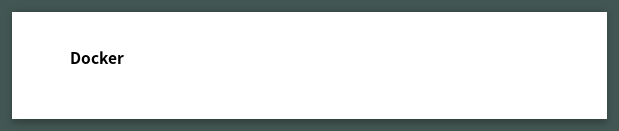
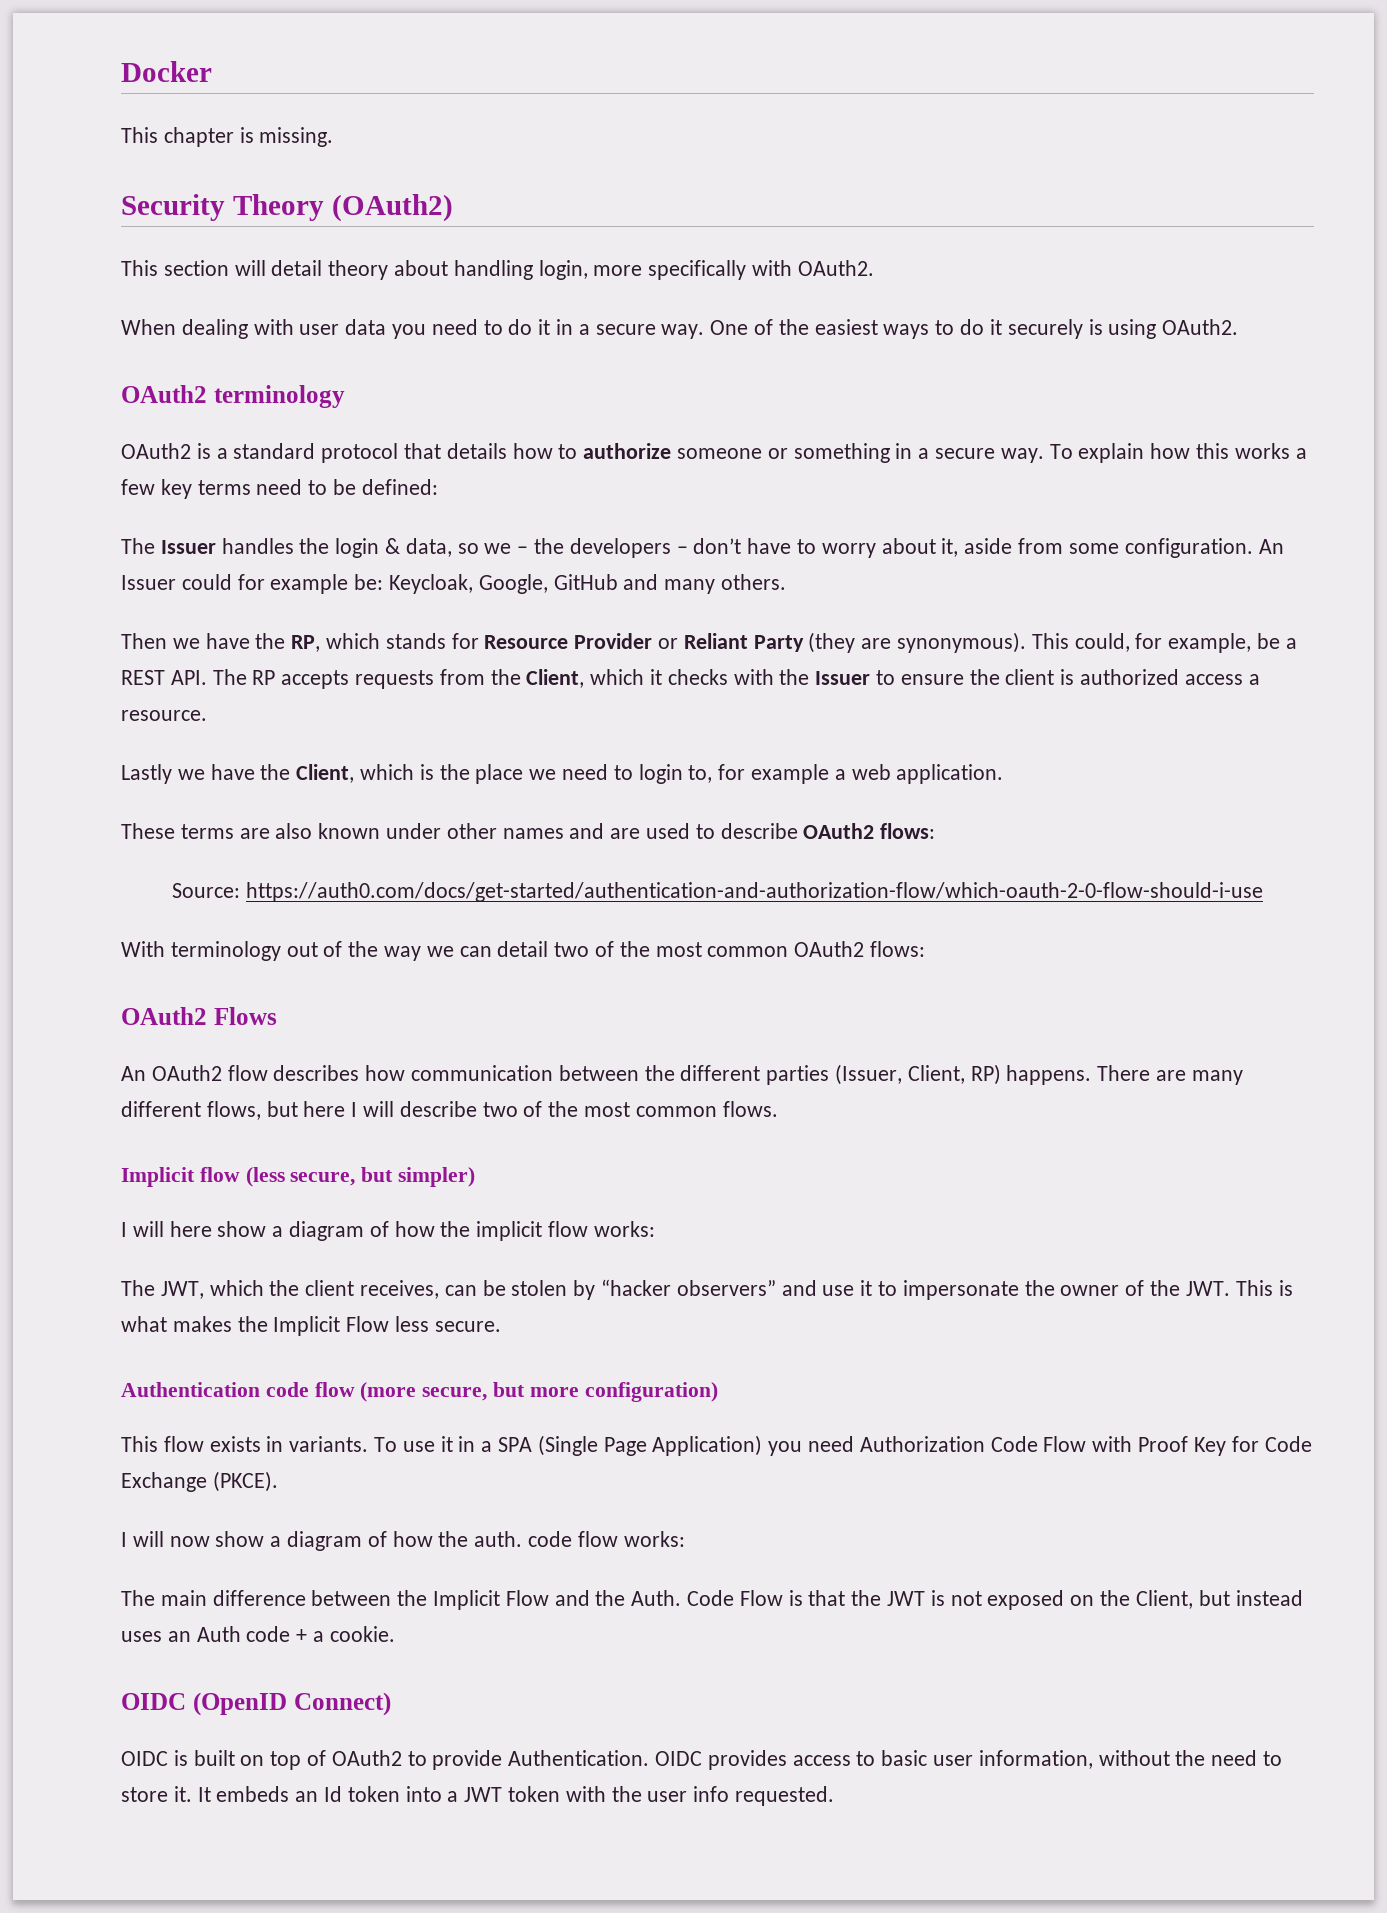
+ This chapter is missing.
+ Security Theory (OAuth2)
+ This section will detail theory about handling login, more specifically with OAuth2.
+ When dealing with user data you need to do it in a secure way. One of the easiest ways to do it securely is using OAuth2.
+ OAuth2 terminology
+ OAuth2 is a standard protocol that details how to authorize someone or something in a secure way. To explain how this works a few key terms need to be defined:
+ The Issuer handles the login & data, so we – the developers – don’t have to worry about it, aside from some configuration. An Issuer could for example be: Keycloak, Google, GitHub and many others.
+ Then we have the RP, which stands for Resource Provider or Reliant Party (they are synonymous). This could, for example, be a REST API. The RP accepts requests from the Client, which it checks with the Issuer to ensure the client is authorized access a resource.
+ Lastly we have the Client, which is the place we need to login to, for example a web application.
+ These terms are also known under other names and are used to describe OAuth2 flows:
+ Source: https://auth0.com/docs/get-started/authentication-and-authorization-flow/which-oauth-2-0-flow-should-i-use
+ With terminology out of the way we can detail two of the most common OAuth2 flows:
+ OAuth2 Flows
+ An OAuth2 flow describes how communication between the different parties (Issuer, Client, RP) happens. There are many different flows, but here I will describe two of the most common flows.
+ Implicit flow (less secure, but simpler)
+ I will here show a diagram of how the implicit flow works:
+ The JWT, which the client receives, can be stolen by “hacker observers” and use it to impersonate the owner of the JWT. This is what makes the Implicit Flow less secure.
+ Authentication code flow (more secure, but more configuration)
+ This flow exists in variants. To use it in a SPA (Single Page Application) you need Authorization Code Flow with Proof Key for Code Exchange (PKCE).
+ I will now show a diagram of how the auth. code flow works:
+ The main difference between the Implicit Flow and the Auth. Code Flow is that the JWT is not exposed on the Client, but instead uses an Auth code + a cookie.
+ OIDC (OpenID Connect)
+ OIDC is built on top of OAuth2 to provide Authentication. OIDC provides access to basic user information, without the need to store it. It embeds an Id token into a JWT token with the user info requested.

